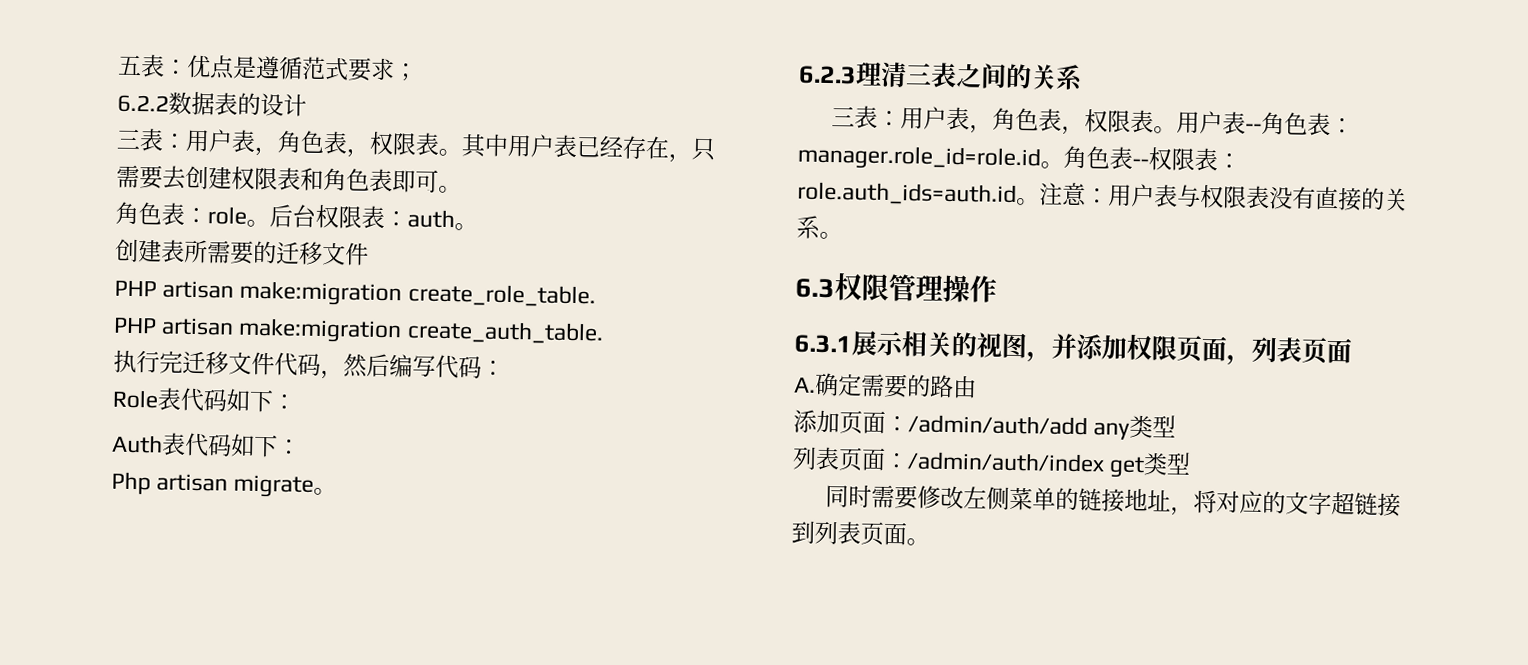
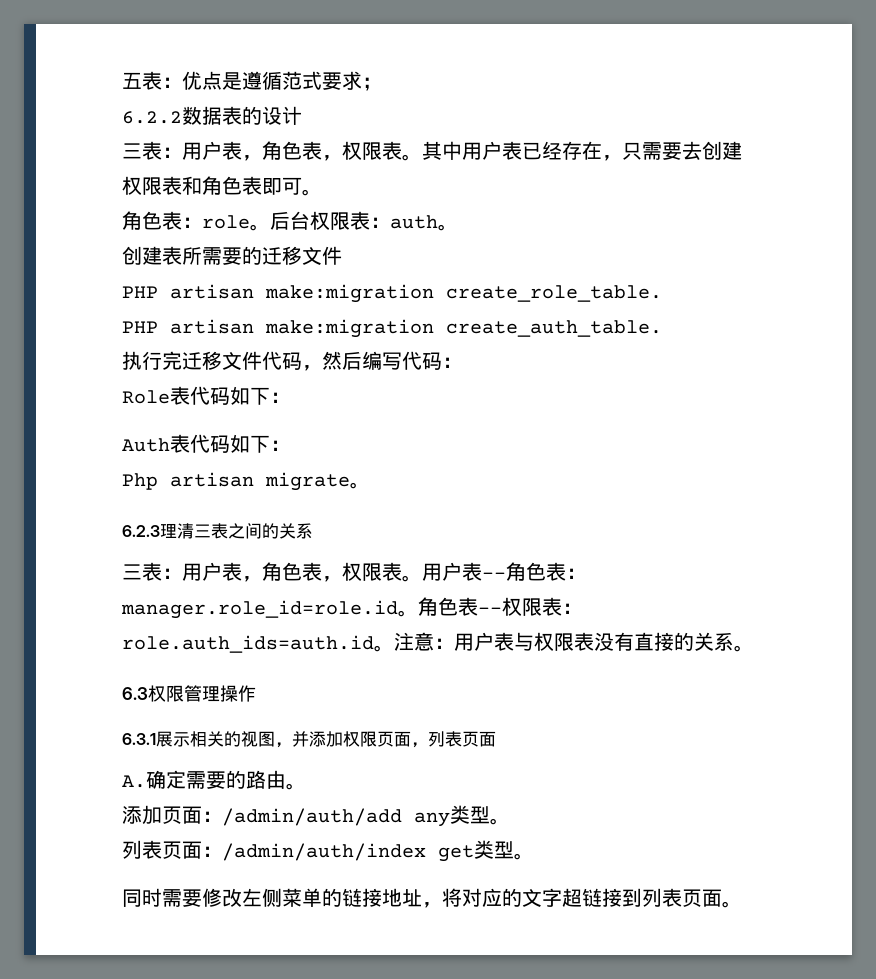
- A.确定需要的路由
+ A.确定需要的路由。
- 添加页面：/admin/auth/add any类型
+ 添加页面：/admin/auth/add any类型。
- 列表页面：/admin/auth/index get类型
+ 列表页面：/admin/auth/index get类型。

